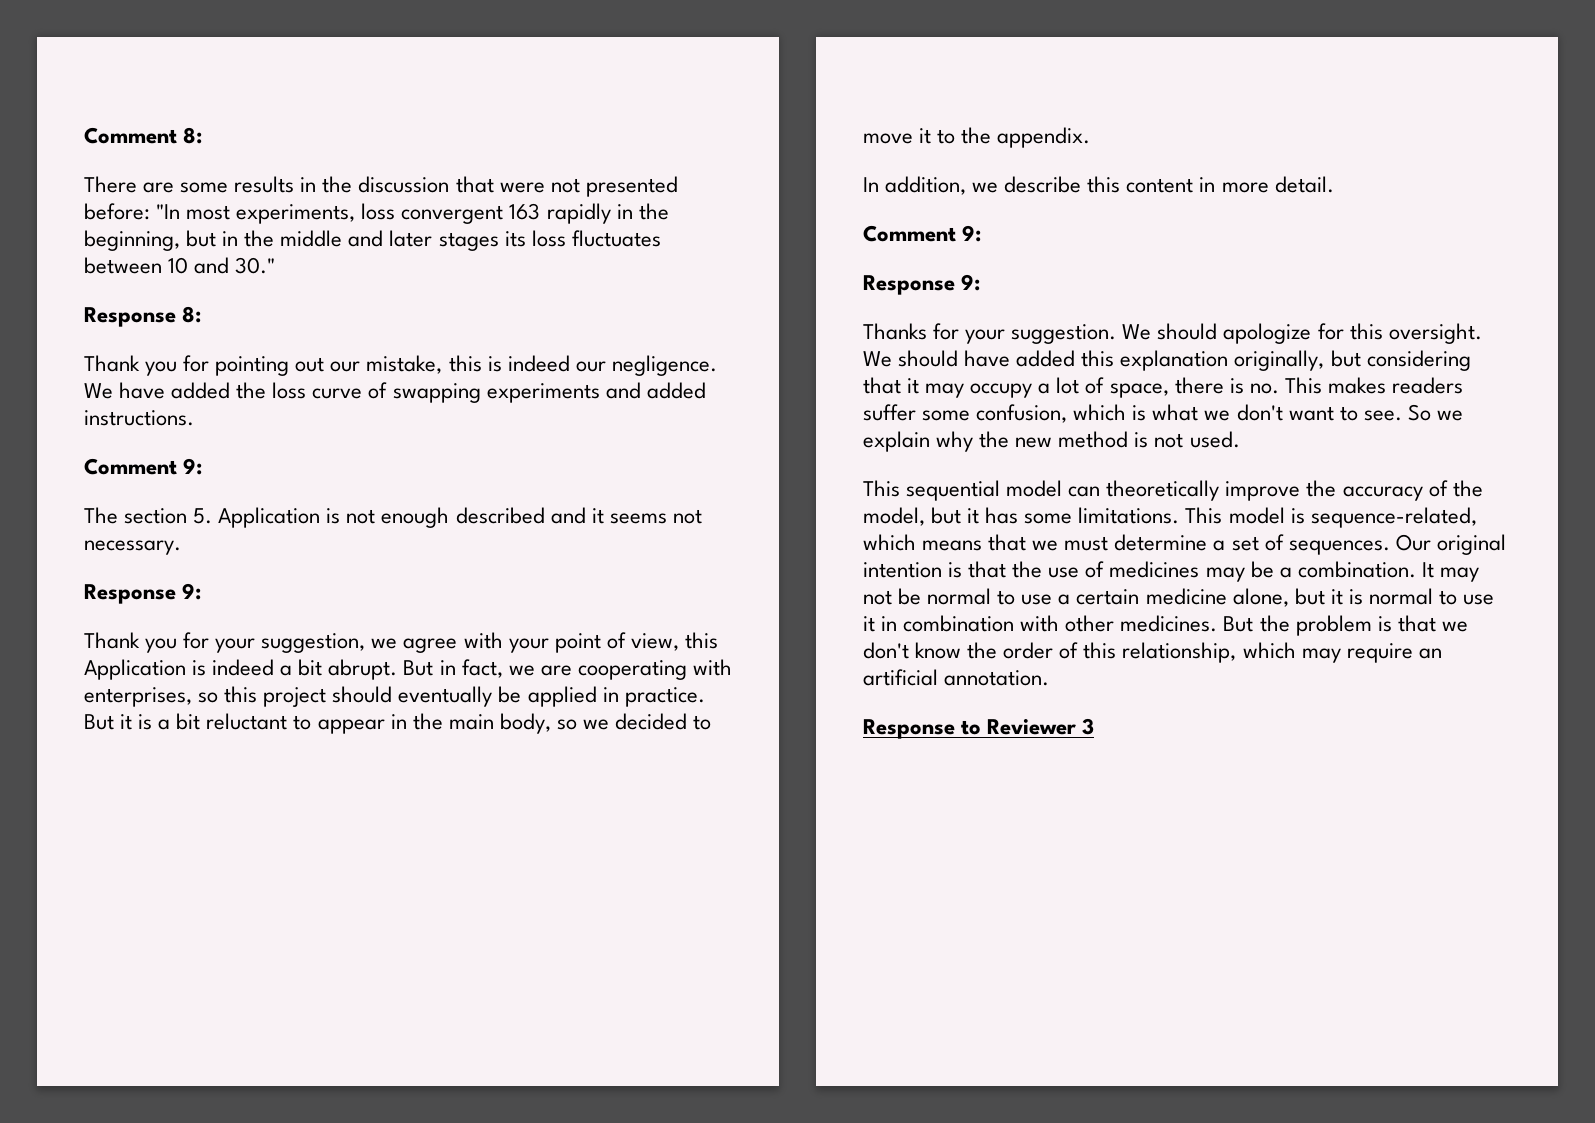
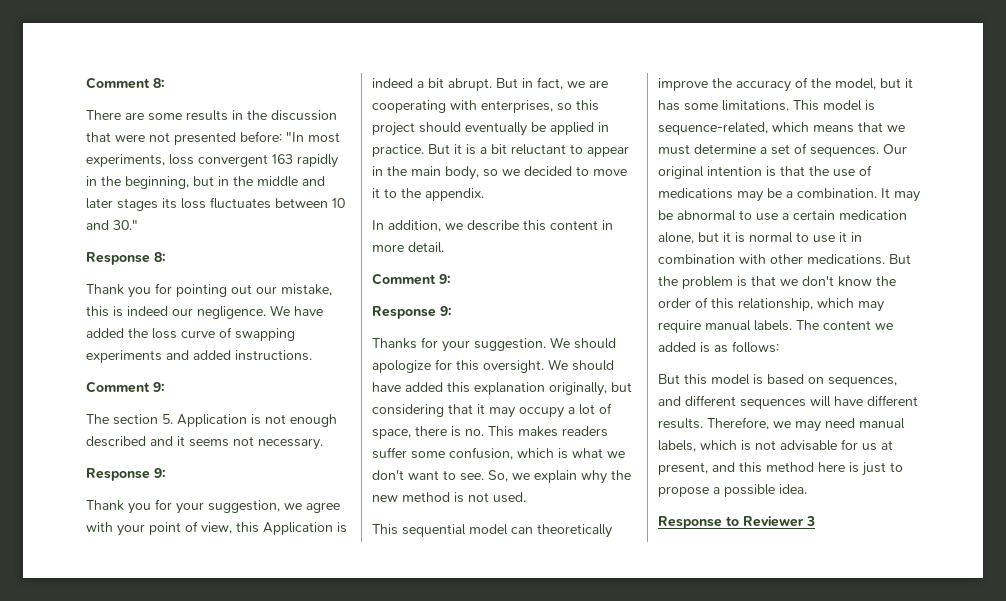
- So we explain why the new method is not used.
+ So, we explain why the new method is not used.
- Our original intention is that the use of medicines may be a combination.
+ Our original intention is that the use of medications may be a combination.
- It may not be normal to use a certain medicine alone, but it is normal to use it in combination with other medicines.
+ It may be abnormal to use a certain medication alone, but it is normal to use it in combination with other medications.
- But the problem is that we don't know the order of this relationship, which may require an artificial annotation.
+ But the problem is that we don't know the order of this relationship, which may require manual labels. The content we added is as follows:
+ But this model is based on sequences, and different sequences will have different results. Therefore, we may need manual labels, which is not advisable for us at present, and this method here is just to propose a possible idea.

